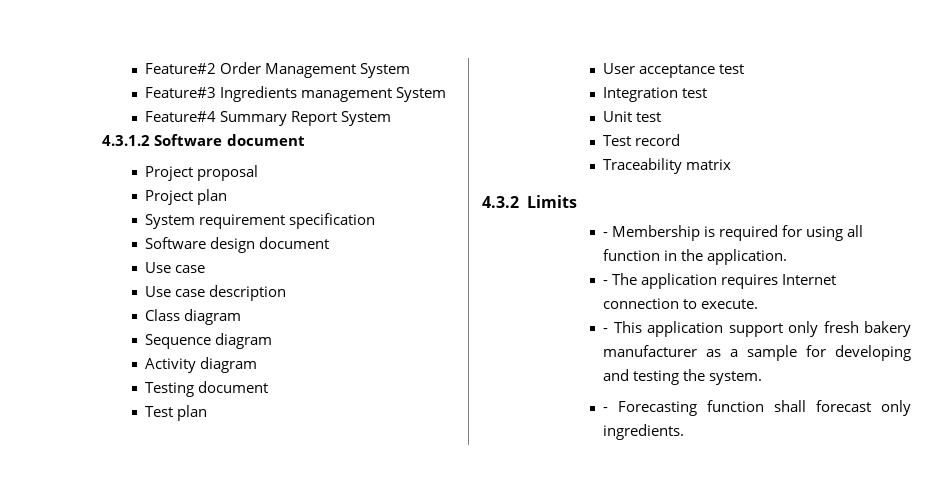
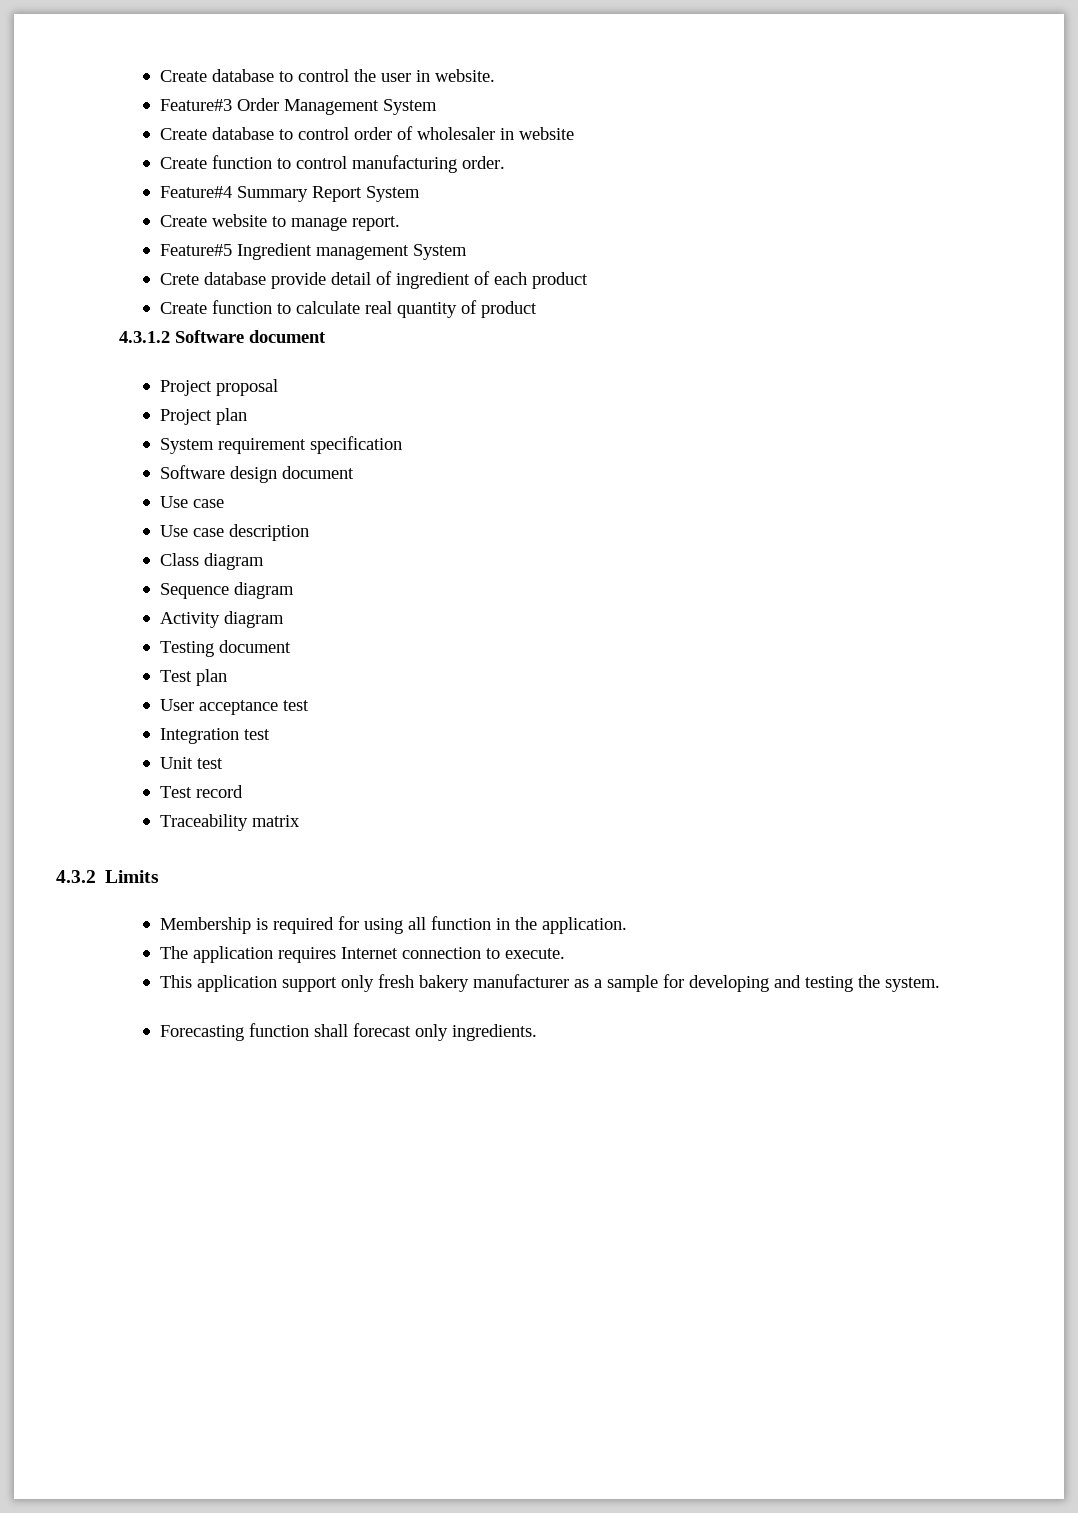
- Feature#2 Order Management System
- Feature#3 Ingredients management System
+ Create database to control the user in website.
+ Feature#3 Order Management System
+ Create database to control order of wholesaler in website
+ Create function to control manufacturing order.
  Feature#4 Summary Report System
+ Create website to manage report.
+ Feature#5 Ingredient management System
+ Crete database provide detail of ingredient of each product
+ Create function to calculate real quantity of product
- - Membership is required for using all function in the application.
+ Membership is required for using all function in the application.
- - The application requires Internet connection to execute.
+ The application requires Internet connection to execute.
- - This application support only fresh bakery manufacturer as a sample for developing and testing the system.
+ This application support only fresh bakery manufacturer as a sample for developing and testing the system.
- - Forecasting function shall forecast only ingredients.
+ Forecasting function shall forecast only ingredients.

